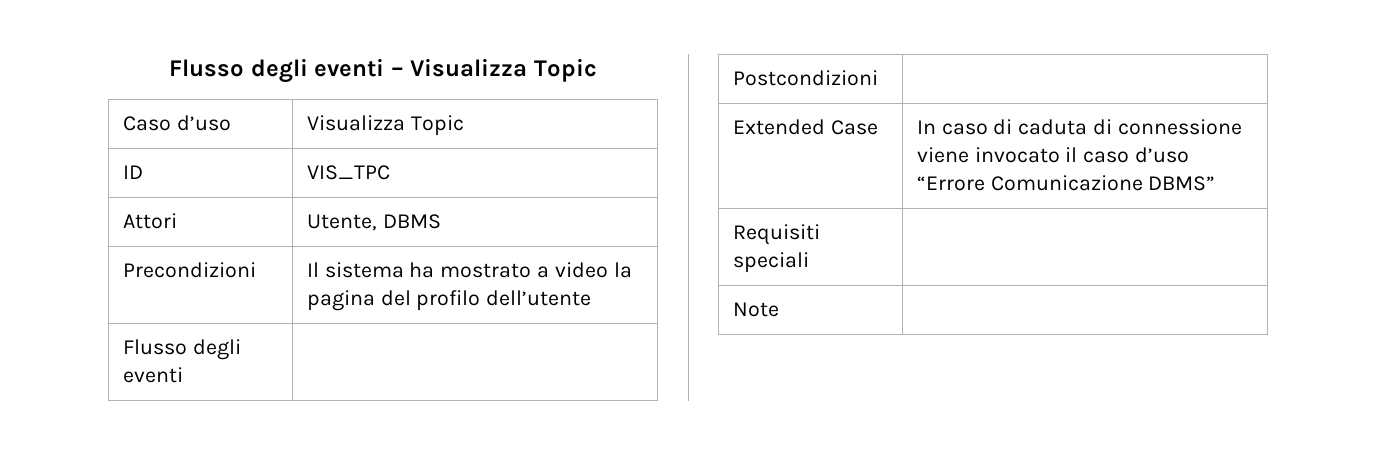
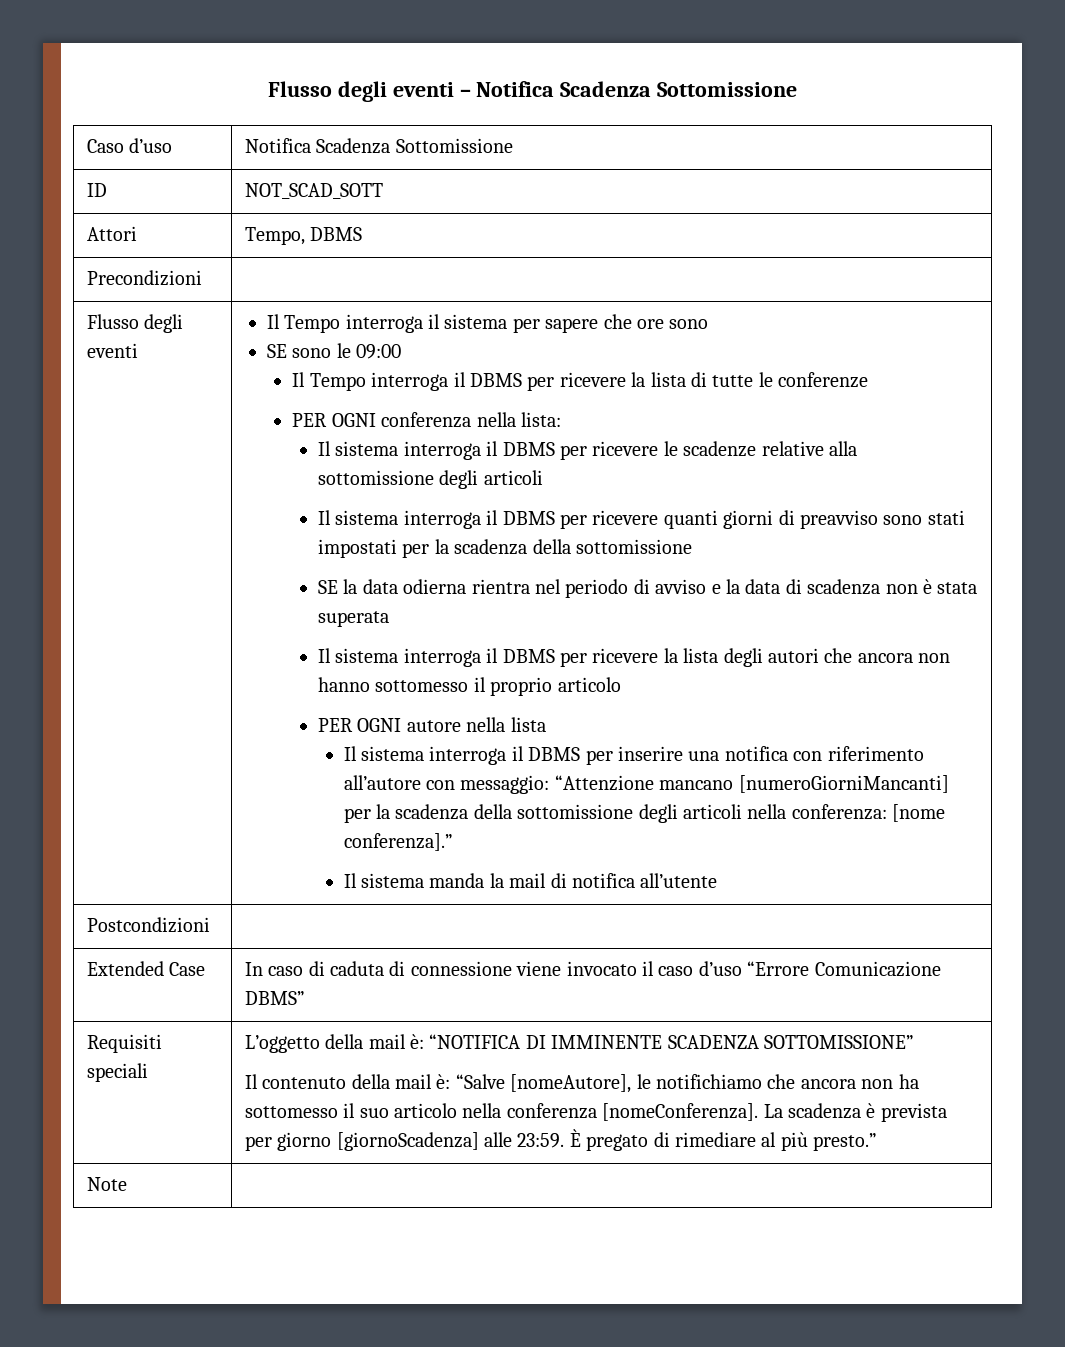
- Flusso degli eventi – Visualizza Topic
+ Flusso degli eventi – Notifica Scadenza Sottomissione
- Caso d’uso | Visualizza Topic
+ Caso d’uso | Notifica Scadenza Sottomissione
- ID | VIS_TPC
+ ID | NOT_SCAD_SOTT
- Attori | Utente, DBMS
+ Attori | Tempo, DBMS
- Precondizioni | Il sistema ha mostrato a video la pagina del profilo dell’utente
- Flusso degli eventi |
+ Precondizioni |
+ Flusso degli eventi | Il Tempo interroga il sistema per sapere che ore sono
+ SE sono le 09:00
+ Il Tempo interroga il DBMS per ricevere la lista di tutte le conferenze
+ PER OGNI conferenza nella lista:
+ Il sistema interroga il DBMS per ricevere le scadenze relative alla sottomissione degli articoli
+ Il sistema interroga il DBMS per ricevere quanti giorni di preavviso sono stati impostati per la scadenza della sottomissione
+ SE la data odierna rientra nel periodo di avviso e la data di scadenza non è stata superata
+ Il sistema interroga il DBMS per ricevere la lista degli autori che ancora non hanno sottomesso il proprio articolo
+ PER OGNI autore nella lista
+ Il sistema interroga il DBMS per inserire una notifica con riferimento all’autore con messaggio: “Attenzione mancano [numeroGiorniMancanti] per la scadenza della sottomissione degli articoli nella conferenza: [nome conferenza].”
+ Il sistema manda la mail di notifica all’utente
+ L’oggetto della mail è: “NOTIFICA DI IMMINENTE SCADENZA SOTTOMISSIONE”
+ Il contenuto della mail è: “Salve [nomeAutore], le notifichiamo che ancora non ha sottomesso il suo articolo nella conferenza [nomeConferenza]. La scadenza è prevista per giorno [giornoScadenza] alle 23:59. È pregato di rimediare al più presto.”

